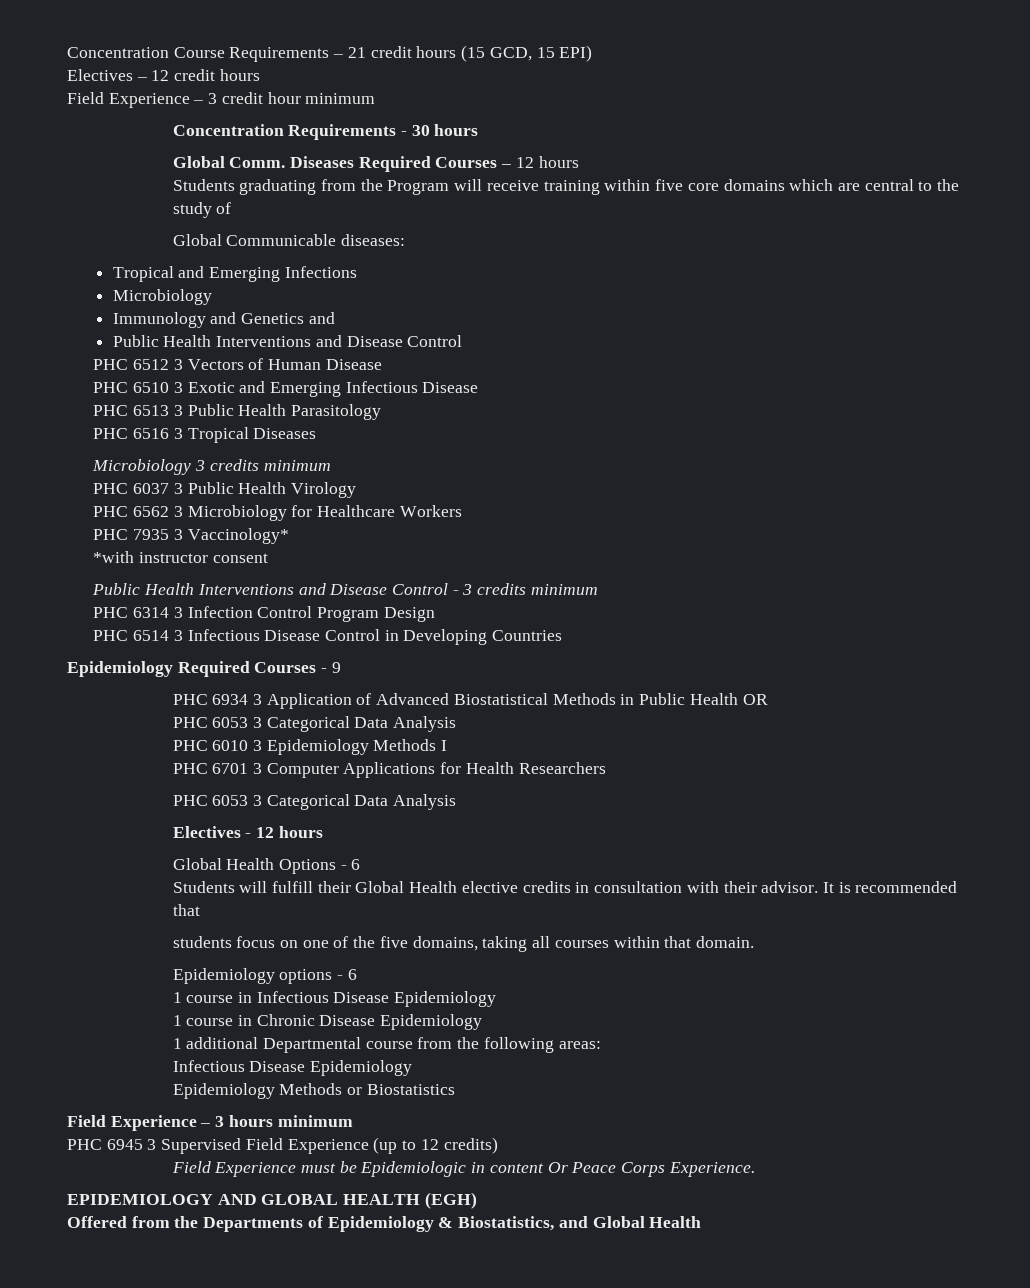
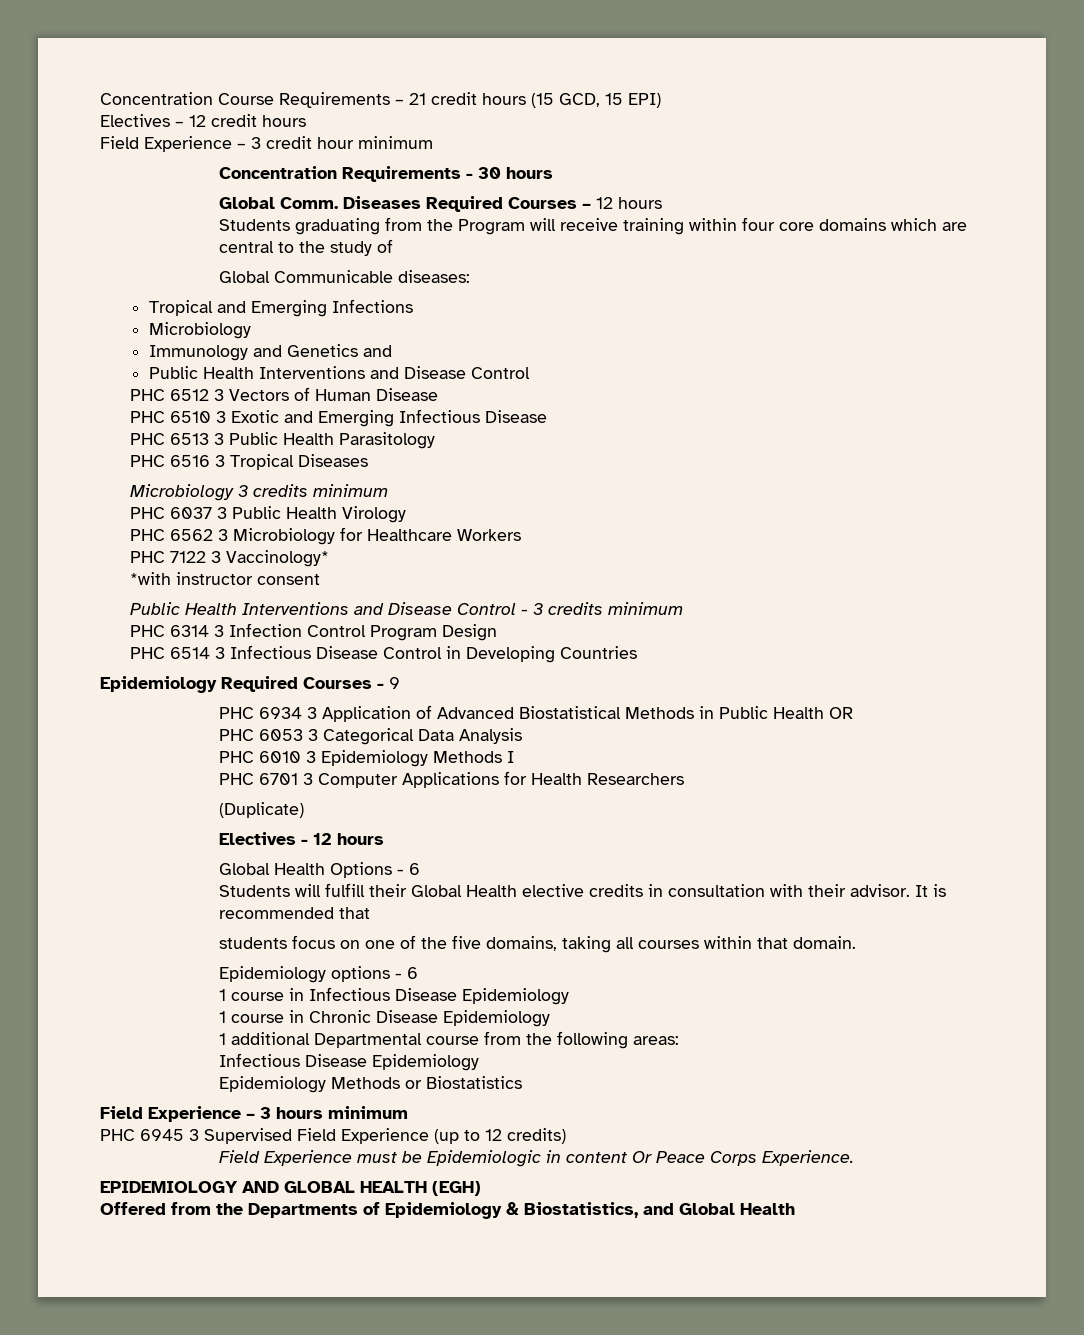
- Students graduating from the Program will receive training within five core domains which are central to the study of
+ Students graduating from the Program will receive training within four core domains which are central to the study of
- PHC 7935 3 Vaccinology*
+ PHC 7122 3 Vaccinology*
  PHC 6701 3 Computer Applications for Health Researchers
- PHC 6053 3 Categorical Data Analysis
+ (Duplicate)

